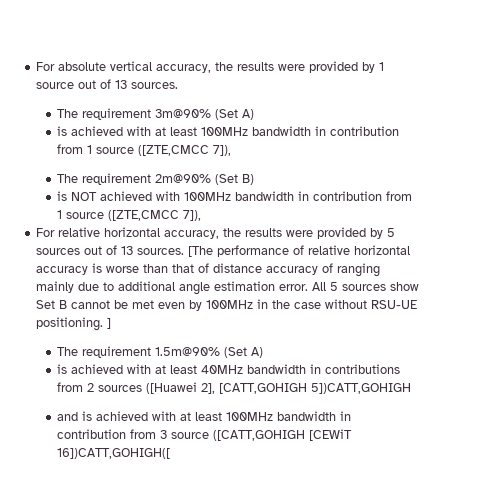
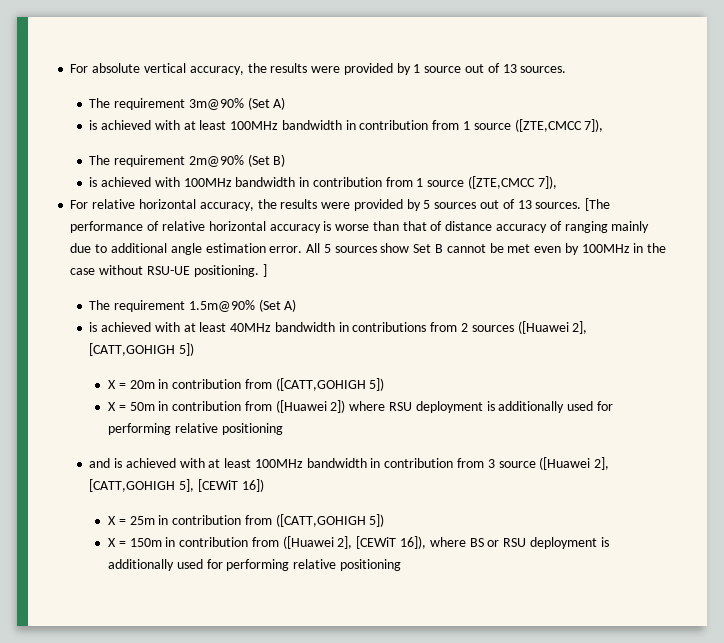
- is NOT achieved with 100MHz bandwidth in contribution from 1 source ([ZTE,CMCC 7]),
+ is achieved with 100MHz bandwidth in contribution from 1 source ([ZTE,CMCC 7]),
- is achieved with at least 40MHz bandwidth in contributions from 2 sources ([Huawei 2], [CATT,GOHIGH 5])CATT,GOHIGH
+ is achieved with at least 40MHz bandwidth in contributions from 2 sources ([Huawei 2], [CATT,GOHIGH 5])
+ X = 20m in contribution from ([CATT,GOHIGH 5])
+ X = 50m in contribution from ([Huawei 2]) where RSU deployment is additionally used for performing relative positioning
- and is achieved with at least 100MHz bandwidth in contribution from 3 source ([CATT,GOHIGH [CEWiT 16])CATT,GOHIGH([
+ and is achieved with at least 100MHz bandwidth in contribution from 3 source ([Huawei 2], [CATT,GOHIGH 5], [CEWiT 16])
+ X = 25m in contribution from ([CATT,GOHIGH 5])
+ X = 150m in contribution from ([Huawei 2], [CEWiT 16]), where BS or RSU deployment is additionally used for performing relative positioning

